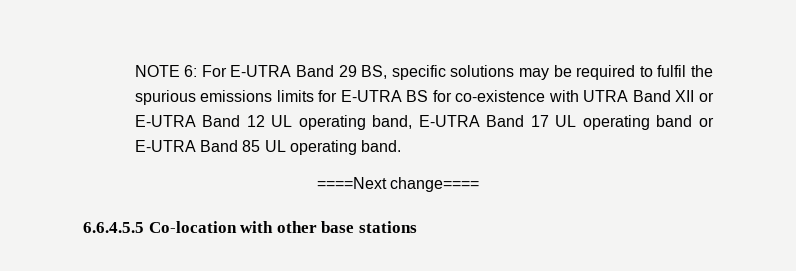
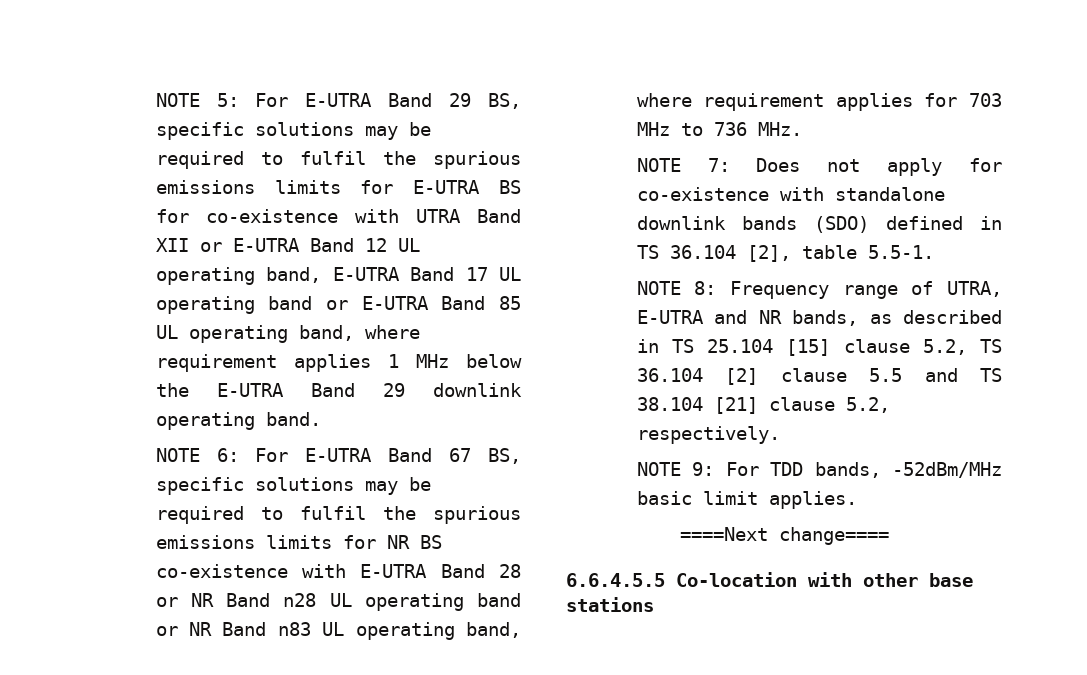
- NOTE 6: For E-UTRA Band 29 BS, specific solutions may be required to fulfil the spurious emissions limits for E-UTRA BS for co-existence with UTRA Band XII or E-UTRA Band 12 UL operating band, E-UTRA Band 17 UL operating band or E-UTRA Band 85 UL operating band.
+ NOTE 5: For E-UTRA Band 29 BS, specific solutions may be required to fulfil the spurious emissions limits for E-UTRA BS for co-existence with UTRA Band XII or E-UTRA Band 12 UL operating band, E-UTRA Band 17 UL operating band or E-UTRA Band 85 UL operating band, where requirement applies 1 MHz below the E-UTRA Band 29 downlink operating band.
+ NOTE 6: For E-UTRA Band 67 BS, specific solutions may be required to fulfil the spurious emissions limits for NR BS co-existence with E-UTRA Band 28 or NR Band n28 UL operating band or NR Band n83 UL operating band, where requirement applies for 703 MHz to 736 MHz.
+ NOTE 7: Does not apply for co-existence with standalone downlink bands (SDO) defined in TS 36.104 [2], table 5.5-1.
+ NOTE 8: Frequency range of UTRA, E-UTRA and NR bands, as described in TS 25.104 [15] clause 5.2, TS 36.104 [2] clause 5.5 and TS 38.104 [21] clause 5.2, respectively.
+ NOTE 9: For TDD bands, -52dBm/MHz basic limit applies.

